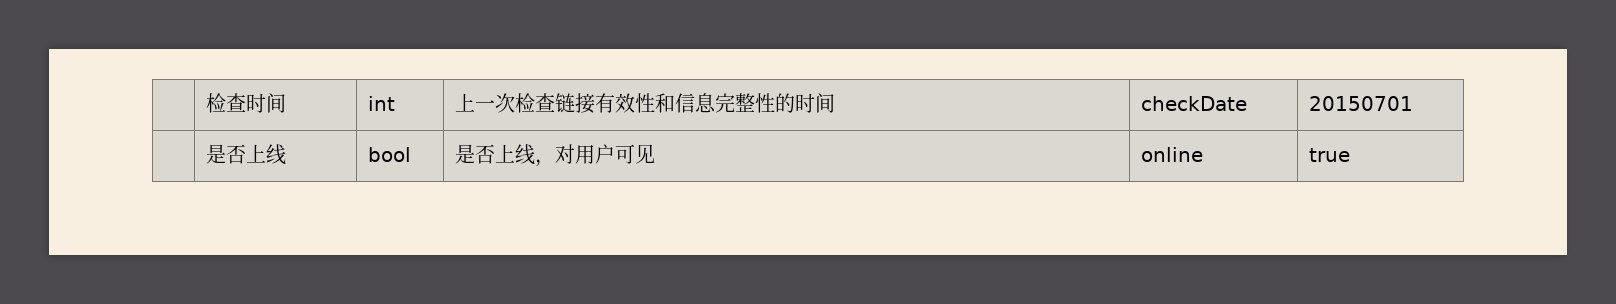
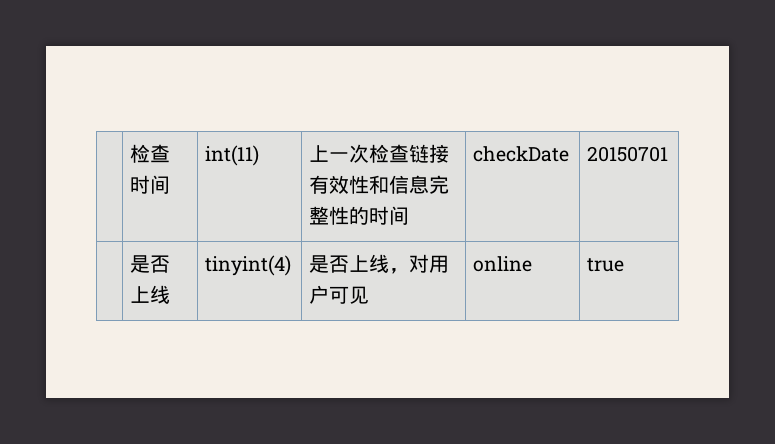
- | 检查时间 | int | 上一次检查链接有效性和信息完整性的时间 | checkDate | 20150701
+ | 检查时间 | int(11) | 上一次检查链接有效性和信息完整性的时间 | checkDate | 20150701
- | 是否上线 | bool | 是否上线，对用户可见 | online | true
+ | 是否上线 | tinyint(4) | 是否上线，对用户可见 | online | true

